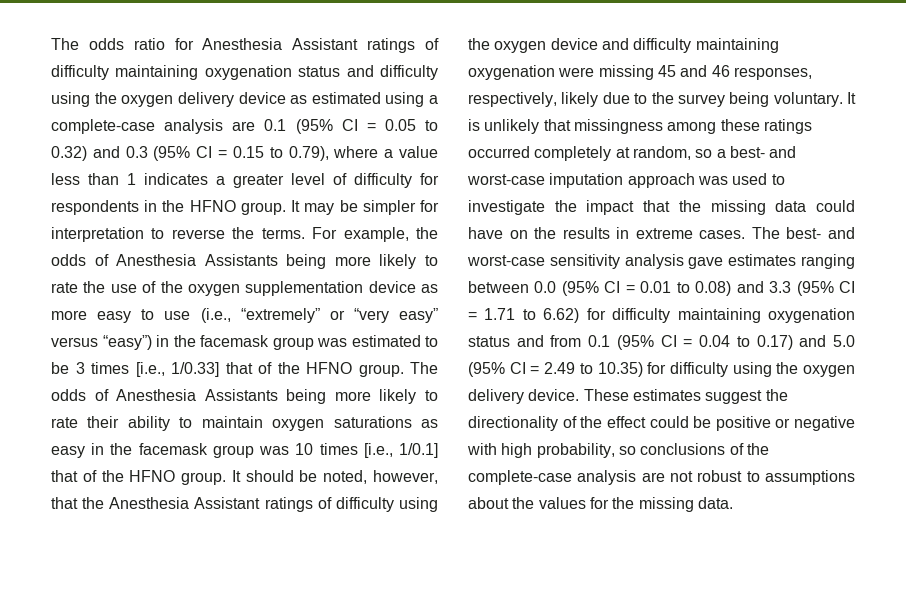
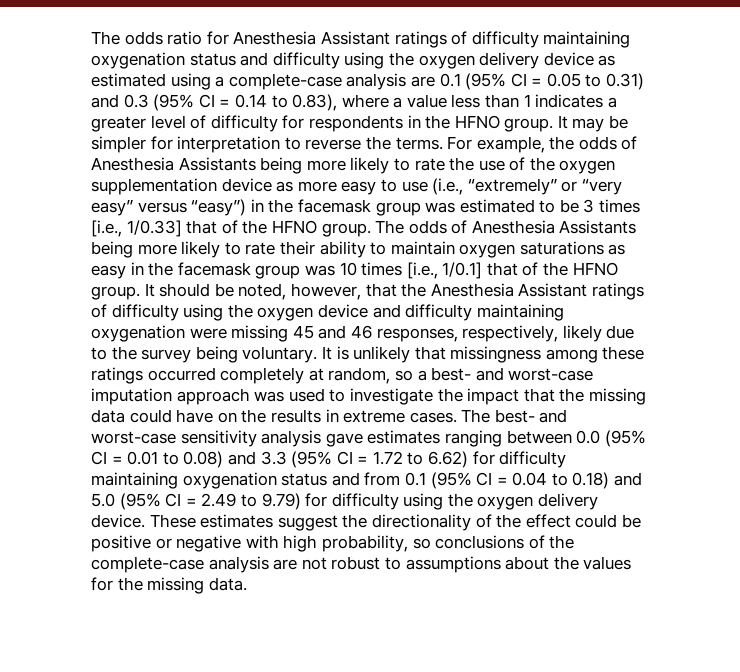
- The odds ratio for Anesthesia Assistant ratings of difficulty maintaining oxygenation status and difficulty using the oxygen delivery device as estimated using a complete-case analysis are 0.1 (95% CI = 0.05 to 0.32) and 0.3 (95% CI = 0.15 to 0.79), where a value less than 1 indicates a greater level of difficulty for respondents in the HFNO group.
+ The odds ratio for Anesthesia Assistant ratings of difficulty maintaining oxygenation status and difficulty using the oxygen delivery device as estimated using a complete-case analysis are 0.1 (95% CI = 0.05 to 0.31) and 0.3 (95% CI = 0.14 to 0.83), where a value less than 1 indicates a greater level of difficulty for respondents in the HFNO group.
- The best- and worst-case sensitivity analysis gave estimates ranging between 0.0 (95% CI = 0.01 to 0.08) and 3.3 (95% CI = 1.71 to 6.62) for difficulty maintaining oxygenation status and from 0.1 (95% CI = 0.04 to 0.17) and 5.0 (95% CI = 2.49 to 10.35) for difficulty using the oxygen delivery device.
+ The best- and worst-case sensitivity analysis gave estimates ranging between 0.0 (95% CI = 0.01 to 0.08) and 3.3 (95% CI = 1.72 to 6.62) for difficulty maintaining oxygenation status and from 0.1 (95% CI = 0.04 to 0.18) and 5.0 (95% CI = 2.49 to 9.79) for difficulty using the oxygen delivery device.

